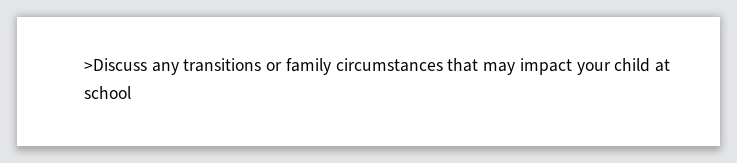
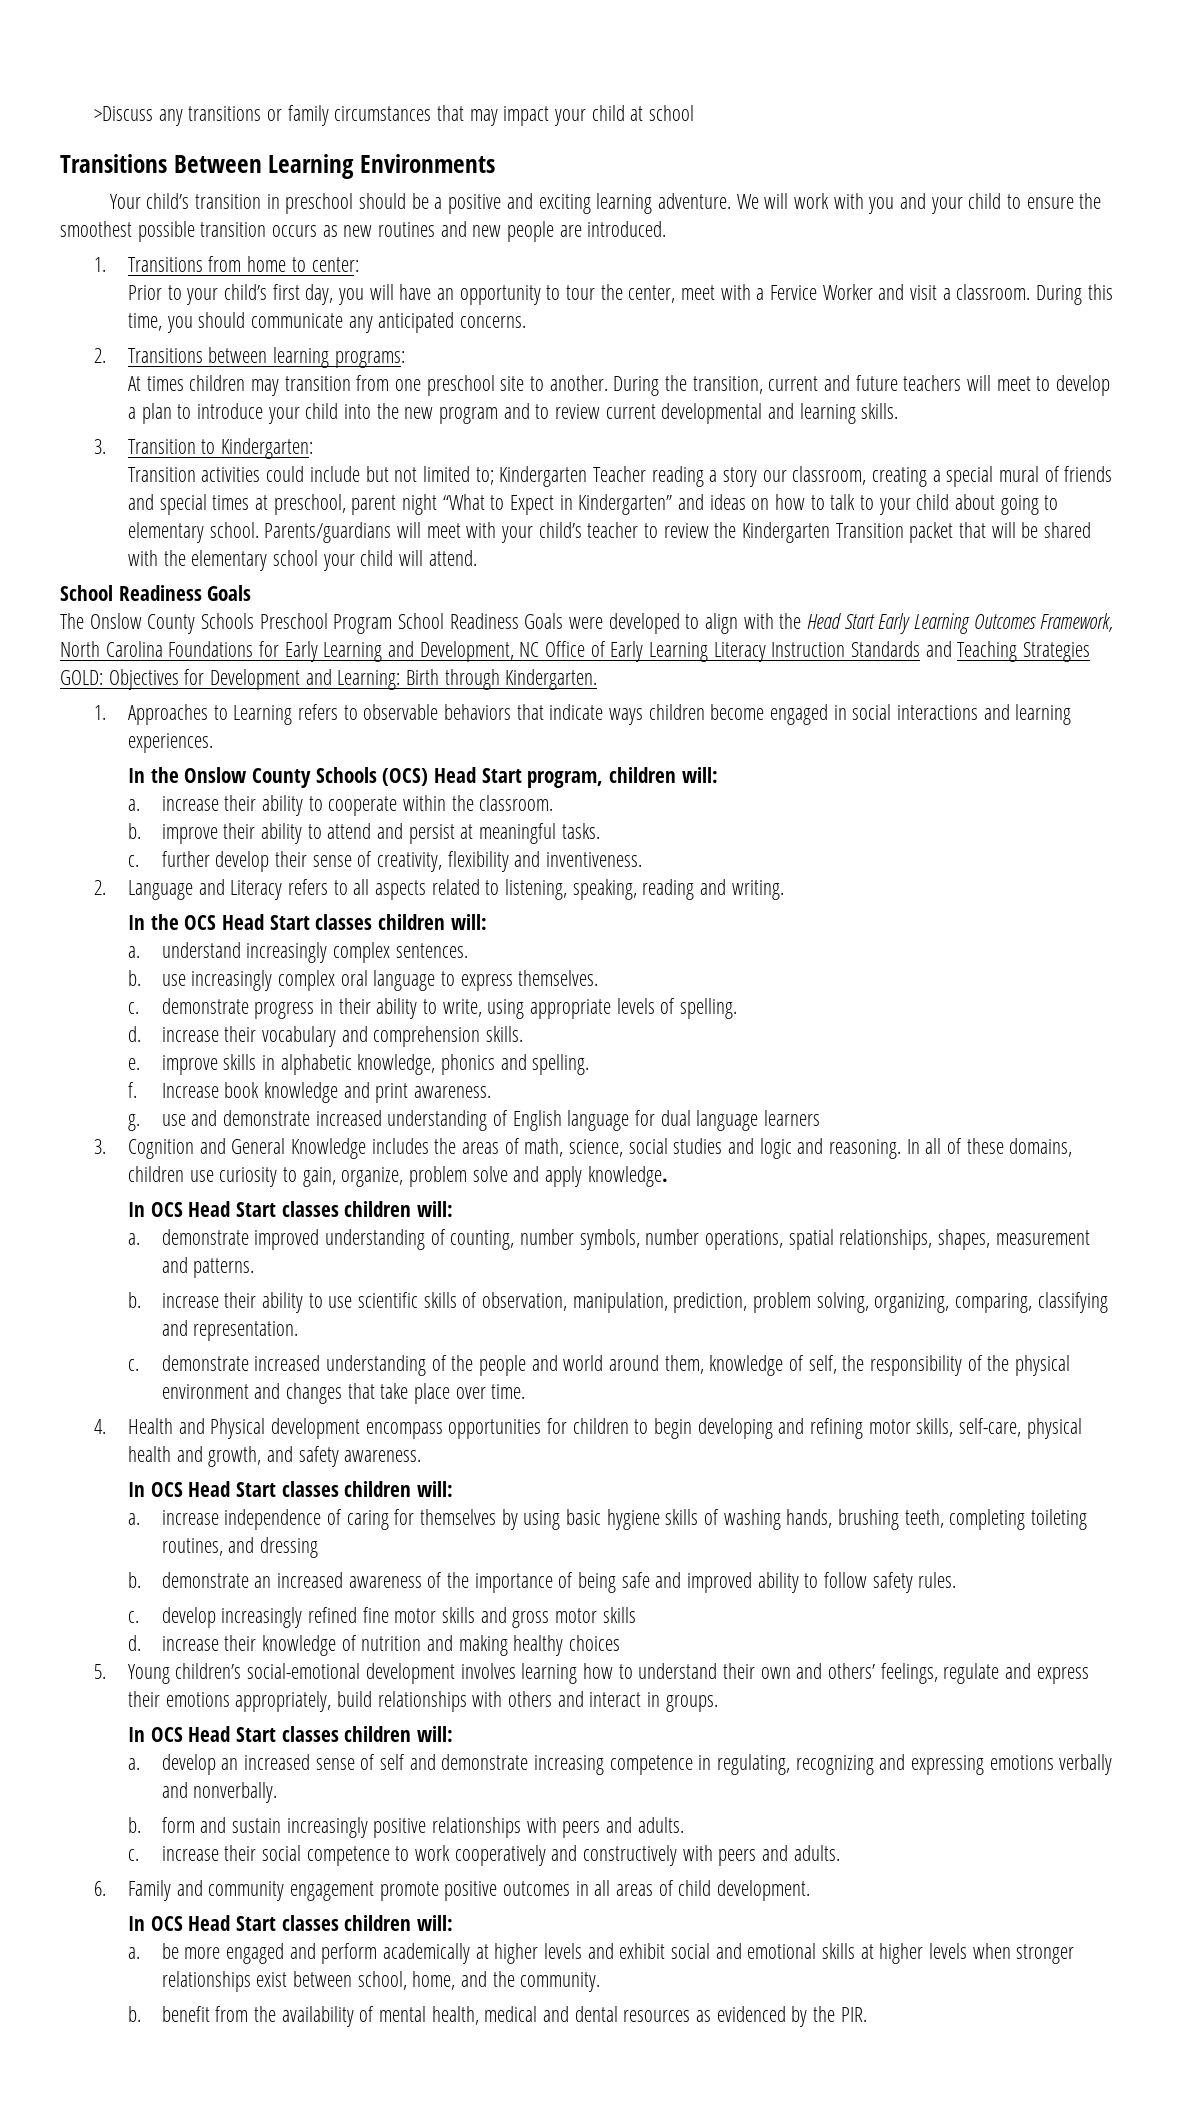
+ Transitions Between Learning Environments
+ Your child’s transition in preschool should be a positive and exciting learning adventure. We will work with you and your child to ensure the smoothest possible transition occurs as new routines and new people are introduced.
+ 1. Transitions from home to center:
+ Prior to your child’s first day, you will have an opportunity to tour the center, meet with a Fervice Worker and visit a classroom. During this time, you should communicate any anticipated concerns.
+ 2. Transitions between learning programs:
+ At times children may transition from one preschool site to another. During the transition, current and future teachers will meet to develop a plan to introduce your child into the new program and to review current developmental and learning skills.
+ 3. Transition to Kindergarten:
+ Transition activities could include but not limited to; Kindergarten Teacher reading a story our classroom, creating a special mural of friends and special times at preschool, parent night “What to Expect in Kindergarten” and ideas on how to talk to your child about going to elementary school. Parents/guardians will meet with your child’s teacher to review the Kindergarten Transition packet that will be shared with the elementary school your child will attend.
+ School Readiness Goals
+ The Onslow County Schools Preschool Program School Readiness Goals were developed to align with the Head Start Early Learning Outcomes Framework, North Carolina Foundations for Early Learning and Development, NC Office of Early Learning Literacy Instruction Standards and Teaching Strategies GOLD: Objectives for Development and Learning: Birth through Kindergarten.
+ 1. Approaches to Learning refers to observable behaviors that indicate ways children become engaged in social interactions and learning experiences.
+ In the Onslow County Schools (OCS) Head Start program, children will:
+ a. increase their ability to cooperate within the classroom.
+ b. improve their ability to attend and persist at meaningful tasks.
+ c. further develop their sense of creativity, flexibility and inventiveness.
+ 2. Language and Literacy refers to all aspects related to listening, speaking, reading and writing.
+ In the OCS Head Start classes children will:
+ a. understand increasingly complex sentences.
+ b. use increasingly complex oral language to express themselves.
+ c. demonstrate progress in their ability to write, using appropriate levels of spelling.
+ d. increase their vocabulary and comprehension skills.
+ e. improve skills in alphabetic knowledge, phonics and spelling.
+ f. Increase book knowledge and print awareness.
+ g. use and demonstrate increased understanding of English language for dual language learners
+ 3. Cognition and General Knowledge includes the areas of math, science, social studies and logic and reasoning. In all of these domains, children use curiosity to gain, organize, problem solve and apply knowledge.
+ In OCS Head Start classes children will:
+ a. demonstrate improved understanding of counting, number symbols, number operations, spatial relationships, shapes, measurement and patterns.
+ b. increase their ability to use scientific skills of observation, manipulation, prediction, problem solving, organizing, comparing, classifying and representation.
+ c. demonstrate increased understanding of the people and world around them, knowledge of self, the responsibility of the physical environment and changes that take place over time.
+ 4. Health and Physical development encompass opportunities for children to begin developing and refining motor skills, self-care, physical health and growth, and safety awareness.
+ In OCS Head Start classes children will:
+ a. increase independence of caring for themselves by using basic hygiene skills of washing hands, brushing teeth, completing toileting routines, and dressing
+ b. demonstrate an increased awareness of the importance of being safe and improved ability to follow safety rules.
+ c. develop increasingly refined fine motor skills and gross motor skills
+ d. increase their knowledge of nutrition and making healthy choices
+ 5. Young children’s social-emotional development involves learning how to understand their own and others’ feelings, regulate and express their emotions appropriately, build relationships with others and interact in groups.
+ In OCS Head Start classes children will:
+ a. develop an increased sense of self and demonstrate increasing competence in regulating, recognizing and expressing emotions verbally and nonverbally.
+ b. form and sustain increasingly positive relationships with peers and adults.
+ c. increase their social competence to work cooperatively and constructively with peers and adults.
+ 6. Family and community engagement promote positive outcomes in all areas of child development.
+ In OCS Head Start classes children will:
+ a. be more engaged and perform academically at higher levels and exhibit social and emotional skills at higher levels when stronger relationships exist between school, home, and the community.
+ b. benefit from the availability of mental health, medical and dental resources as evidenced by the PIR.

